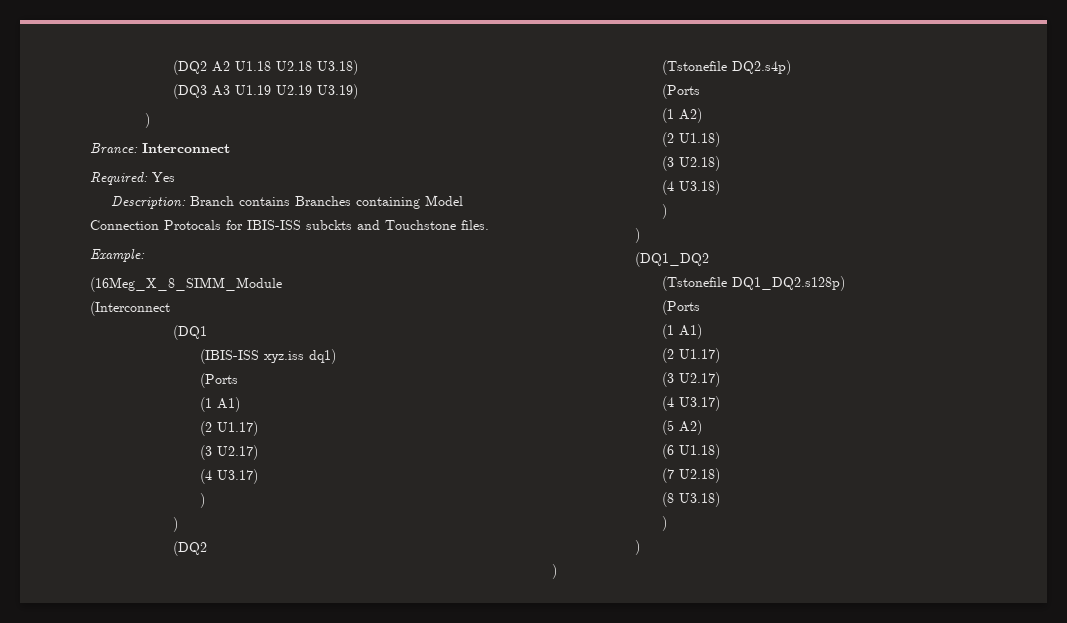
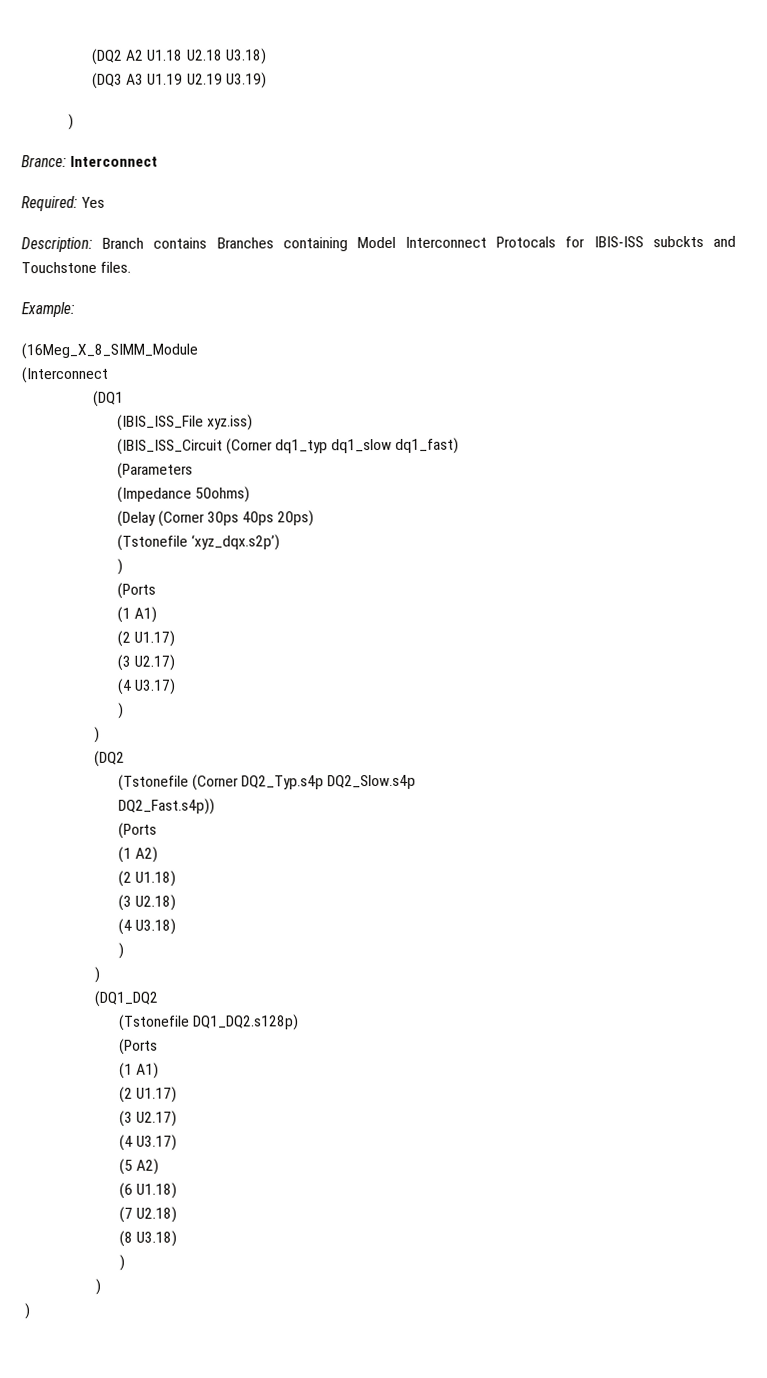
- Description: Branch contains Branches containing Model Connection Protocals for IBIS-ISS subckts and Touchstone files.
+ Description: Branch contains Branches containing Model Interconnect Protocals for IBIS-ISS subckts and Touchstone files.
- (IBIS-ISS xyz.iss dq1)
+ (IBIS_ISS_File xyz.iss)
+ (IBIS_ISS_Circuit (Corner dq1_typ dq1_slow dq1_fast)
+ (Parameters
+ (Impedance 50ohms)
+ (Delay (Corner 30ps 40ps 20ps)
+ (Tstonefile ‘xyz_dqx.s2p’)
+ )
- (Tstonefile DQ2.s4p)
+ (Tstonefile (Corner DQ2_Typ.s4p DQ2_Slow.s4p
+ DQ2_Fast.s4p))

